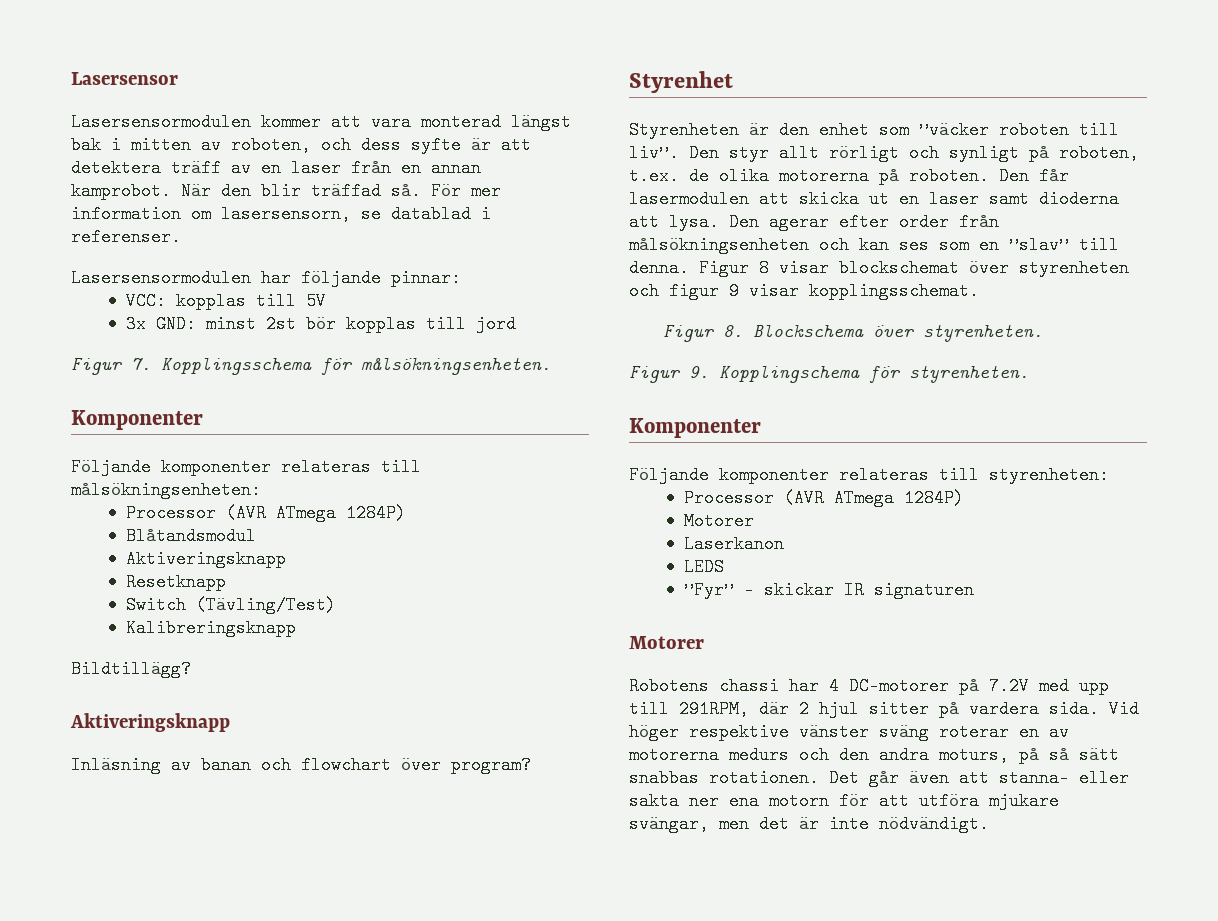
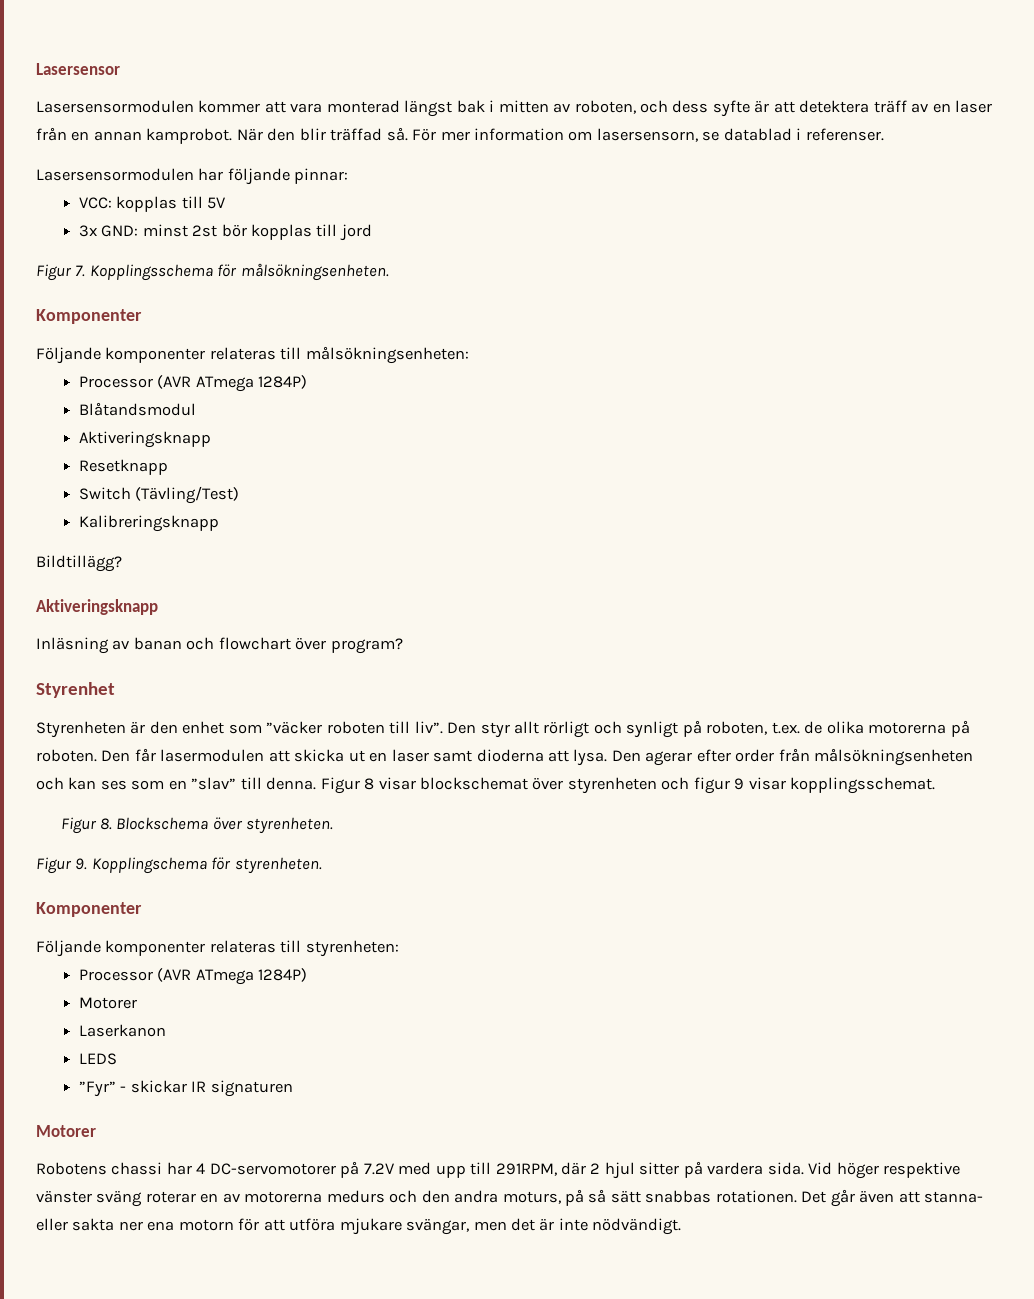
- Robotens chassi har 4 DC-motorer på 7.2V med upp till 291RPM, där 2 hjul sitter på vardera sida.
+ Robotens chassi har 4 DC-servomotorer på 7.2V med upp till 291RPM, där 2 hjul sitter på vardera sida.

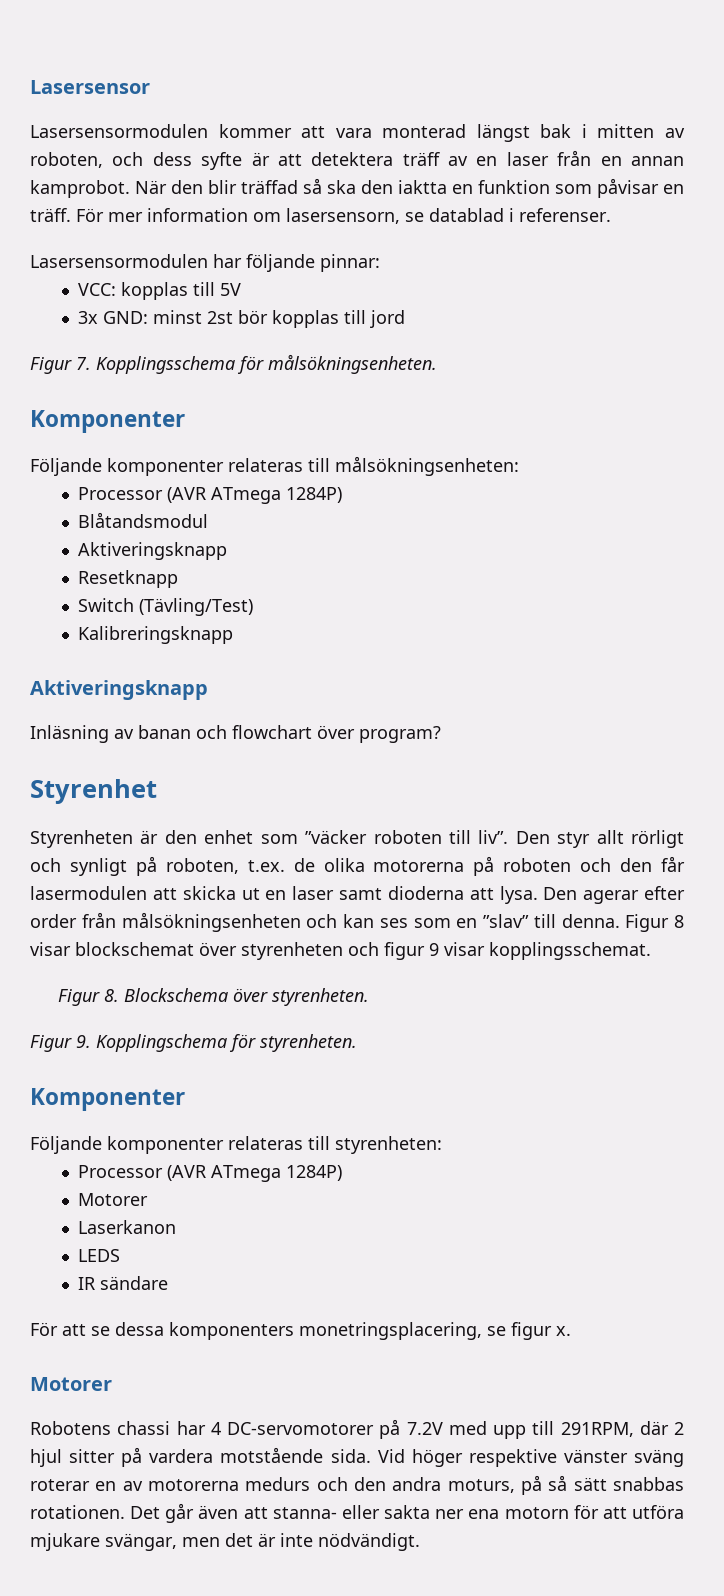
- När den blir träffad så.
+ När den blir träffad så ska den iaktta en funktion som påvisar en träff.
- Bildtillägg?
- Den styr allt rörligt och synligt på roboten, t.ex. de olika motorerna på roboten. Den får lasermodulen att skicka ut en laser samt dioderna att lysa.
+ Den styr allt rörligt och synligt på roboten, t.ex. de olika motorerna på roboten och den får lasermodulen att skicka ut en laser samt dioderna att lysa.
- ”Fyr” - skickar IR signaturen
+ IR sändare
+ För att se dessa komponenters monetringsplacering, se figur x.
- Robotens chassi har 4 DC-servomotorer på 7.2V med upp till 291RPM, där 2 hjul sitter på vardera sida.
+ Robotens chassi har 4 DC-servomotorer på 7.2V med upp till 291RPM, där 2 hjul sitter på vardera motstående sida.

